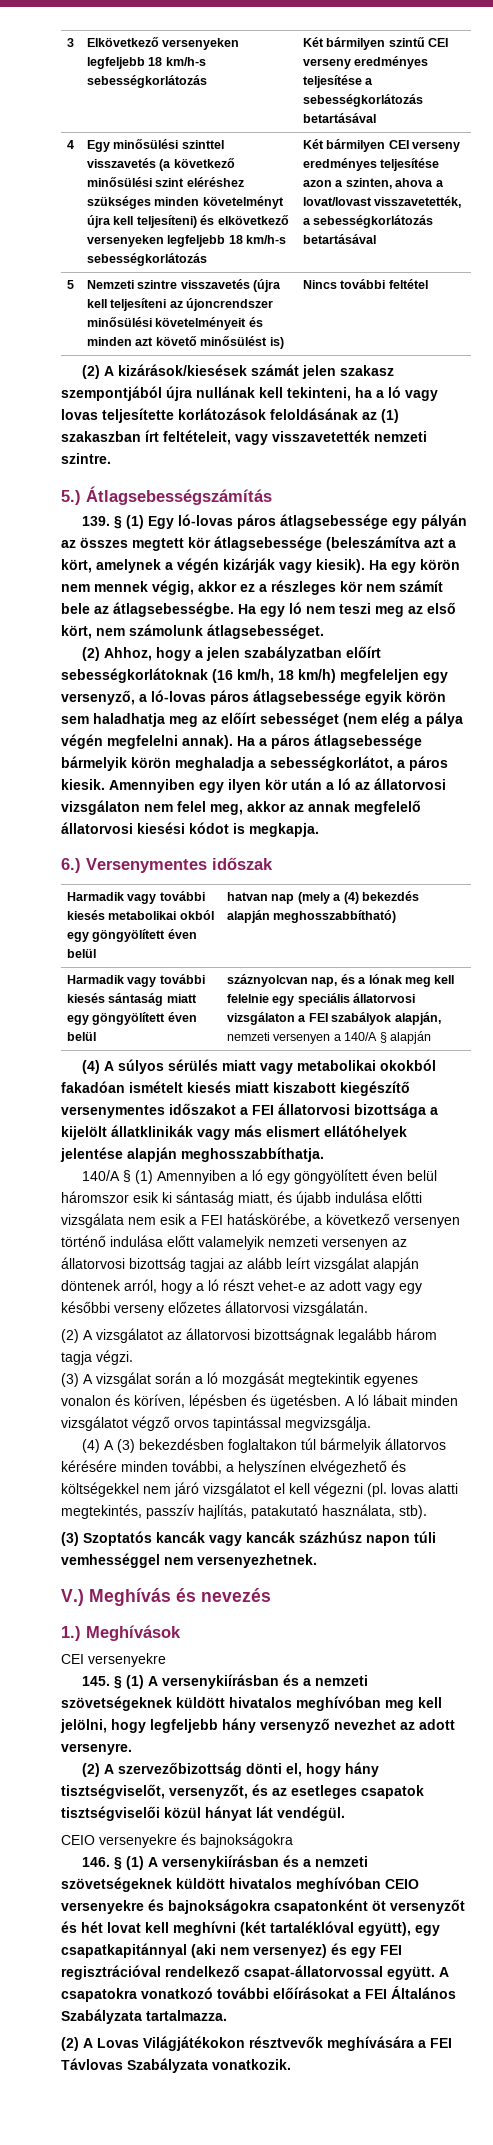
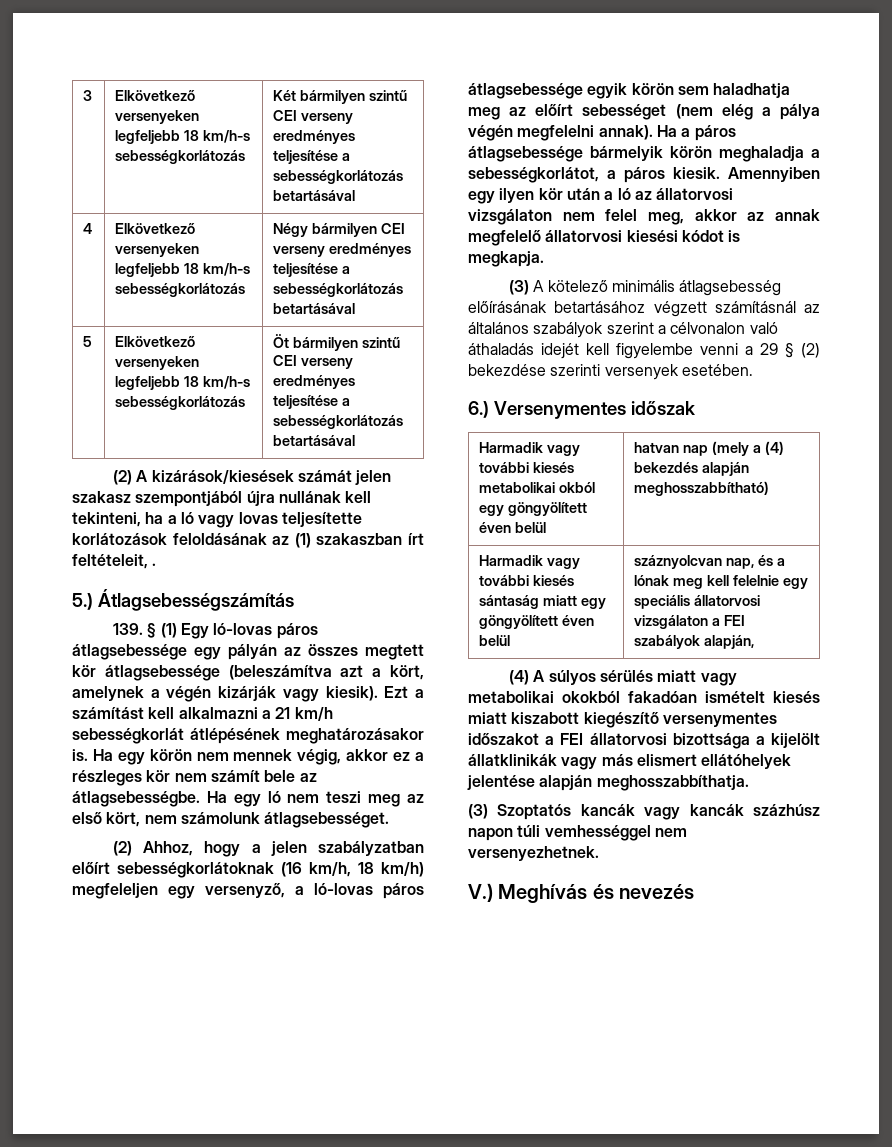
- 4 | Egy minősülési szinttel visszavetés (a következő minősülési szint eléréshez szükséges minden követelményt újra kell teljesíteni) és elkövetkező versenyeken legfeljebb 18 km/h-s sebességkorlátozás | Két bármilyen CEI verseny eredményes teljesítése azon a szinten, ahova a lovat/lovast visszavetették, a sebességkorlátozás betartásával
- 5 | Nemzeti szintre visszavetés (újra kell teljesíteni az újoncrendszer minősülési követelményeit és minden azt követő minősülést is) | Nincs további feltétel
+ 4 | Elkövetkező versenyeken legfeljebb 18 km/h-s sebességkorlátozás | Négy bármilyen CEI verseny eredményes teljesítése a sebességkorlátozás betartásával
+ 5 | Elkövetkező versenyeken legfeljebb 18 km/h-s sebességkorlátozás | Öt bármilyen szintű CEI verseny eredményes teljesítése a sebességkorlátozás betartásával
- (2) A kizárások/kiesések számát jelen szakasz szempontjából újra nullának kell tekinteni, ha a ló vagy lovas teljesítette korlátozások feloldásának az (1) szakaszban írt feltételeit, vagy visszavetették nemzeti szintre.
+ (2) A kizárások/kiesések számát jelen szakasz szempontjából újra nullának kell tekinteni, ha a ló vagy lovas teljesítette korlátozások feloldásának az (1) szakaszban írt feltételeit, .
+ Ezt a számítást kell alkalmazni a 21 km/h sebességkorlát átlépésének meghatározásakor is.
+ (3) A kötelező minimális átlagsebesség előírásának betartásához végzett számításnál az általános szabályok szerint a célvonalon való áthaladás idejét kell figyelembe venni a 29 § (2) bekezdése szerinti versenyek esetében.
- Harmadik vagy további kiesés sántaság miatt egy göngyölített éven belül | száznyolcvan nap, és a lónak meg kell felelnie egy speciális állatorvosi vizsgálaton a FEI szabályok alapján, nemzeti versenyen a 140/A § alapján
+ Harmadik vagy további kiesés sántaság miatt egy göngyölített éven belül | száznyolcvan nap, és a lónak meg kell felelnie egy speciális állatorvosi vizsgálaton a FEI szabályok alapján,
- 140/A § (1) Amennyiben a ló egy göngyölített éven belül háromszor esik ki sántaság miatt, és újabb indulása előtti vizsgálata nem esik a FEI hatáskörébe, a következő versenyen történő indulása előtt valamelyik nemzeti versenyen az állatorvosi bizottság tagjai az alább leírt vizsgálat alapján döntenek arról, hogy a ló részt vehet-e az adott vagy egy későbbi verseny előzetes állatorvosi vizsgálatán.
- (2) A vizsgálatot az állatorvosi bizottságnak legalább három tagja végzi.
- (3) A vizsgálat során a ló mozgását megtekintik egyenes vonalon és köríven, lépésben és ügetésben. A ló lábait minden vizsgálatot végző orvos tapintással megvizsgálja.
- (4) A (3) bekezdésben foglaltakon túl bármelyik állatorvos kérésére minden további, a helyszínen elvégezhető és költségekkel nem járó vizsgálatot el kell végezni (pl. lovas alatti megtekintés, passzív hajlítás, patakutató használata, stb).
- 1.) Meghívások
- CEI versenyekre
- 145. § (1) A versenykiírásban és a nemzeti szövetségeknek küldött hivatalos meghívóban meg kell jelölni, hogy legfeljebb hány versenyző nevezhet az adott versenyre.
- (2) A szervezőbizottság dönti el, hogy hány tisztségviselőt, versenyzőt, és az esetleges csapatok tisztségviselői közül hányat lát vendégül.
- CEIO versenyekre és bajnokságokra
- 146. § (1) A versenykiírásban és a nemzeti szövetségeknek küldött hivatalos meghívóban CEIO versenyekre és bajnokságokra csapatonként öt versenyzőt és hét lovat kell meghívni (két tartaléklóval együtt), egy csapatkapitánnyal (aki nem versenyez) és egy FEI regisztrációval rendelkező csapat-állatorvossal együtt. A csapatokra vonatkozó további előírásokat a FEI Általános Szabályzata tartalmazza.
- (2) A Lovas Világjátékokon résztvevők meghívására a FEI Távlovas Szabályzata vonatkozik.

